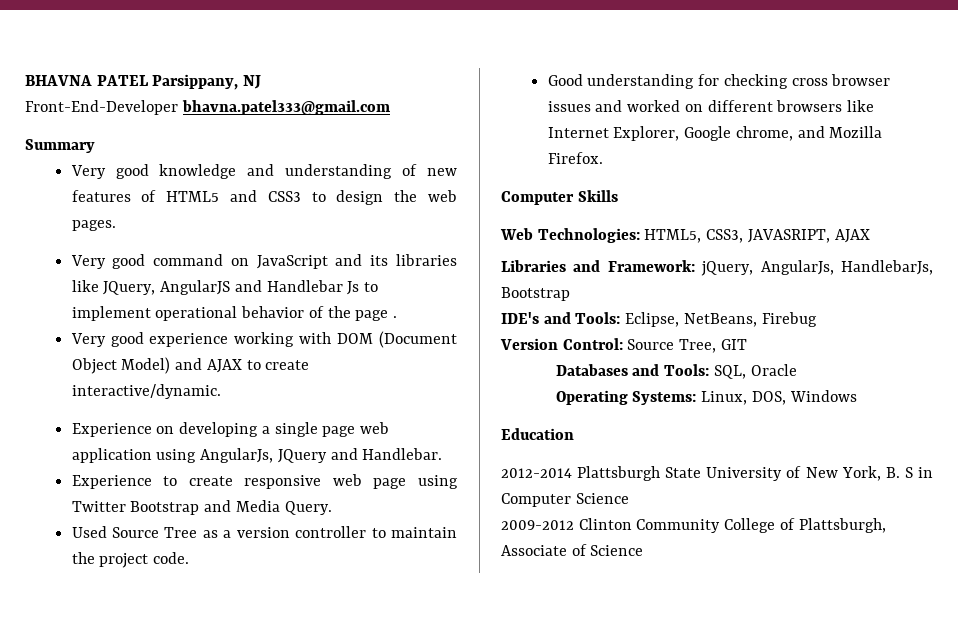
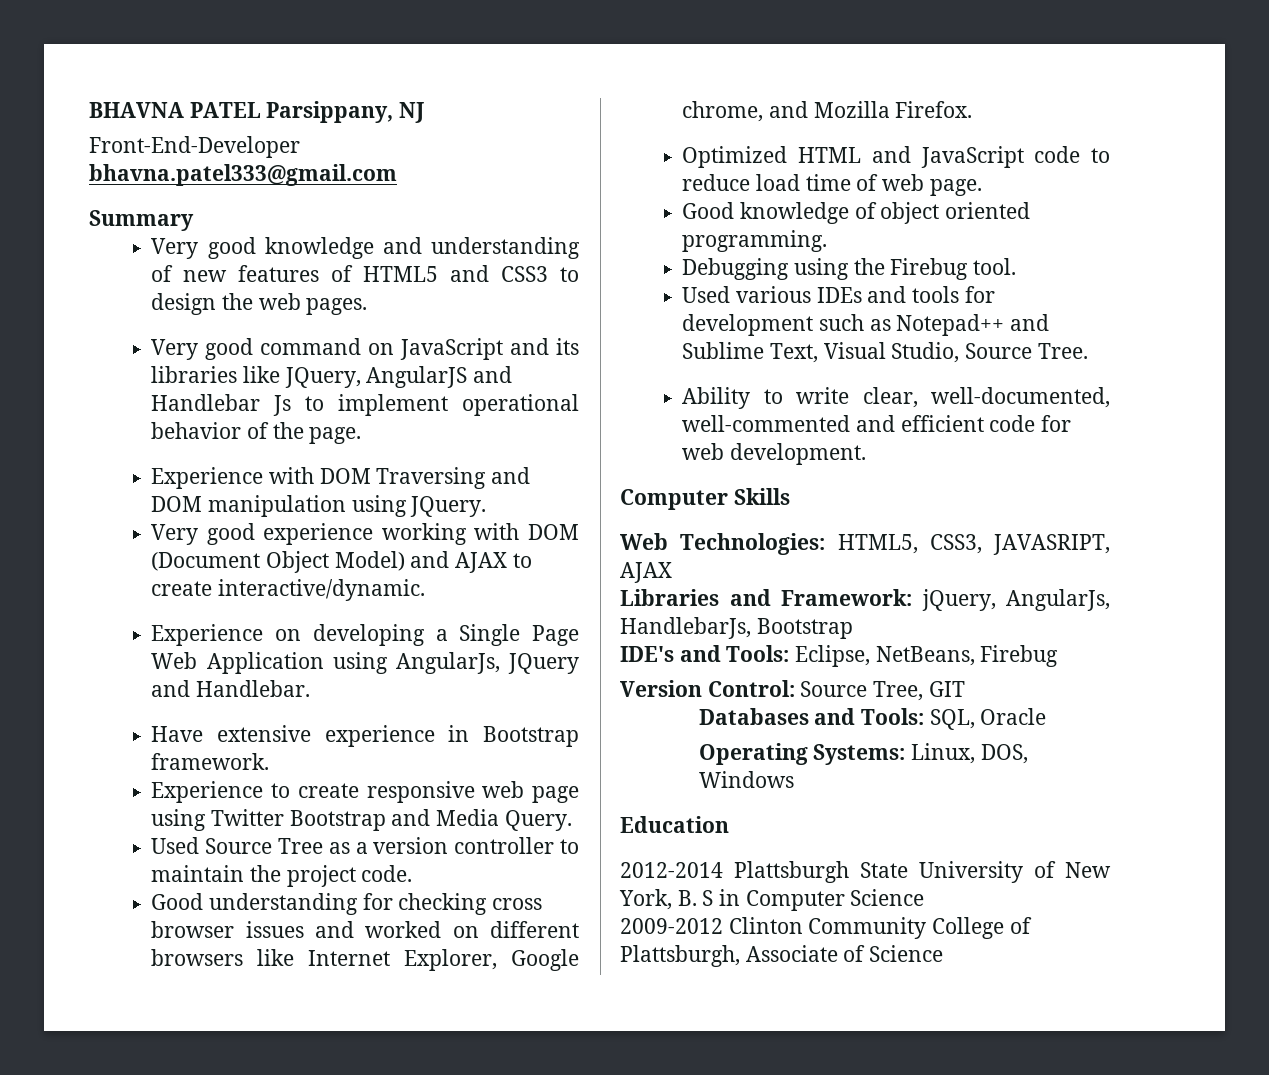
- Very good command on JavaScript and its libraries like JQuery, AngularJS and Handlebar Js to implement operational behavior of the page .
+ Very good command on JavaScript and its libraries like JQuery, AngularJS and Handlebar Js to implement operational behavior of the page.
+ Experience with DOM Traversing and DOM manipulation using JQuery.
- Experience on developing a single page web application using AngularJs, JQuery and Handlebar.
+ Experience on developing a Single Page Web Application using AngularJs, JQuery and Handlebar.
+ Have extensive experience in Bootstrap framework.
+ Optimized HTML and JavaScript code to reduce load time of web page.
+ Good knowledge of object oriented programming.
+ Debugging using the Firebug tool.
+ Used various IDEs and tools for development such as Notepad++ and Sublime Text, Visual Studio, Source Tree.
+ Ability to write clear, well-documented, well-commented and efficient code for web development.

